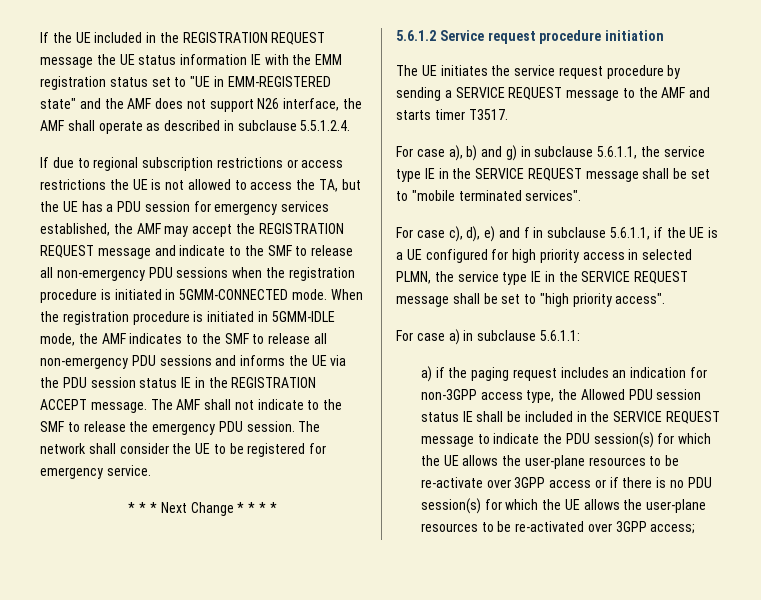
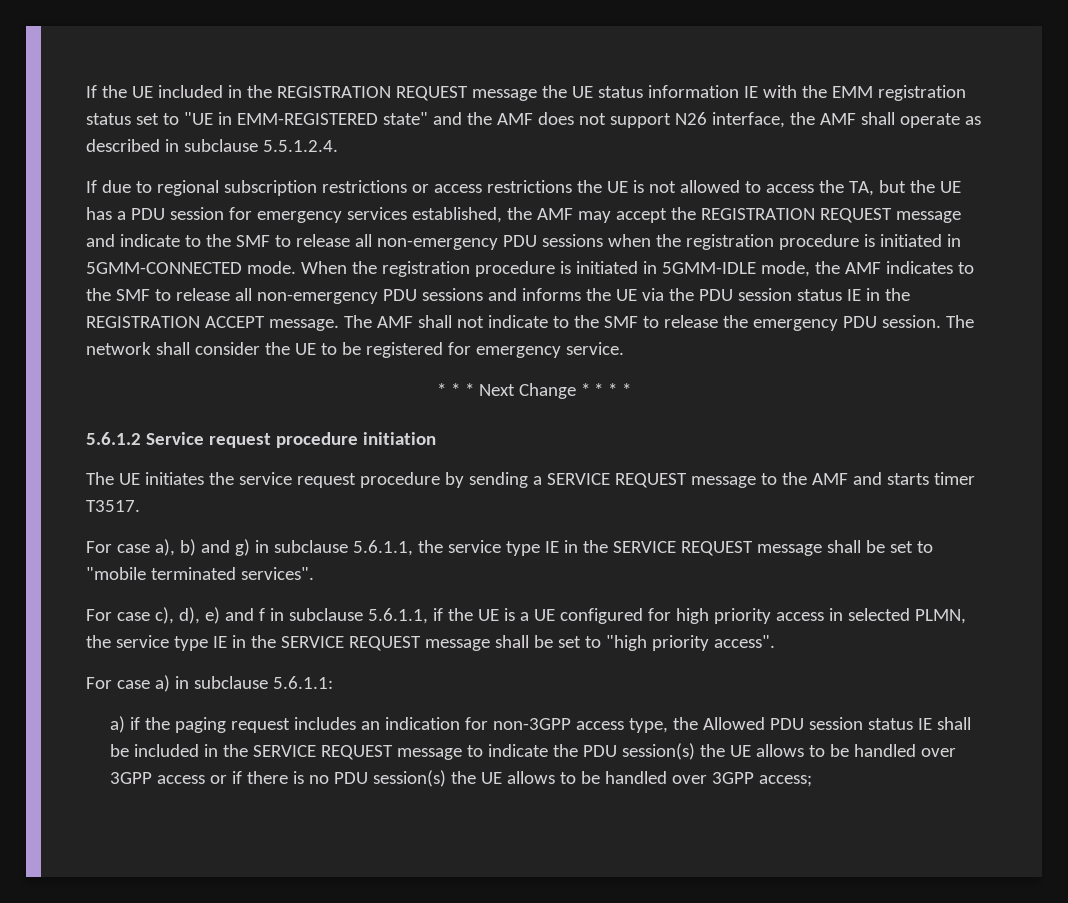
- a) if the paging request includes an indication for non-3GPP access type, the Allowed PDU session status IE shall be included in the SERVICE REQUEST message to indicate the PDU session(s) for which the UE allows the user-plane resources to be re-activate over 3GPP access or if there is no PDU session(s) for which the UE allows the user-plane resources to be re-activated over 3GPP access;
+ a) if the paging request includes an indication for non-3GPP access type, the Allowed PDU session status IE shall be included in the SERVICE REQUEST message to indicate the PDU session(s) the UE allows to be handled over 3GPP access or if there is no PDU session(s) the UE allows to be handled over 3GPP access;

